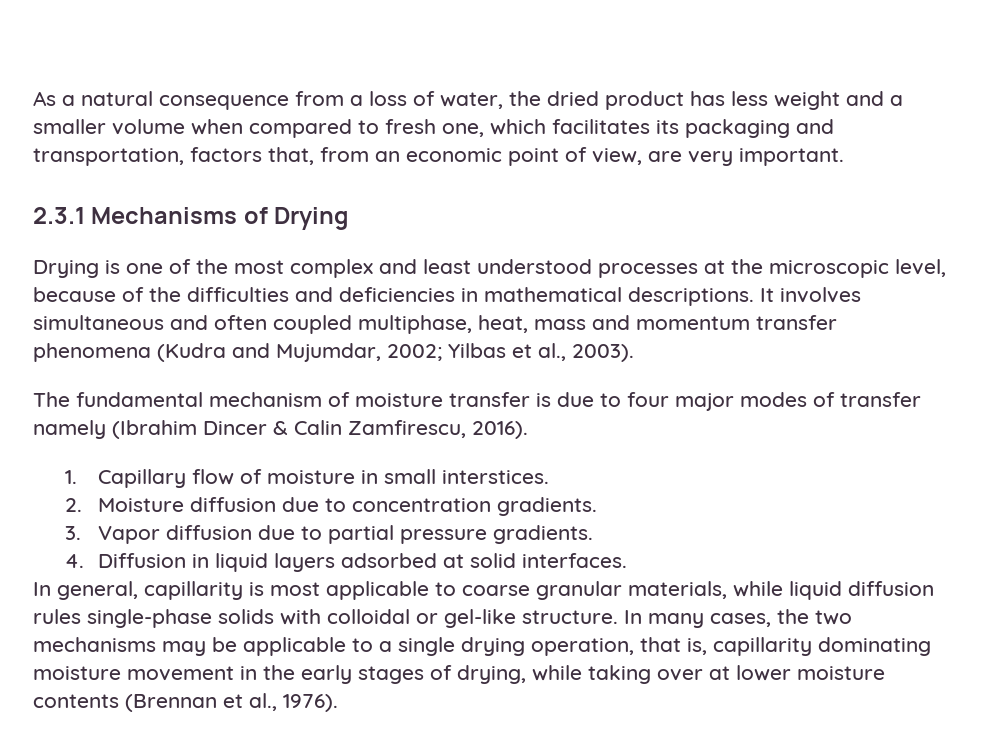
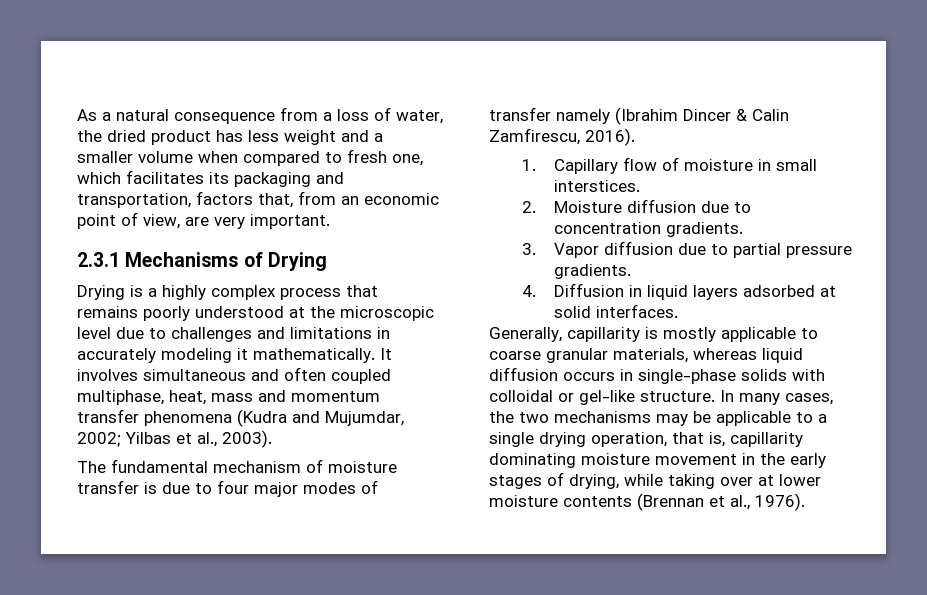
- Drying is one of the most complex and least understood processes at the microscopic level, because of the difficulties and deficiencies in mathematical descriptions.
+ Drying is a highly complex process that remains poorly understood at the microscopic level due to challenges and limitations in accurately modeling it mathematically.
- In general, capillarity is most applicable to coarse granular materials, while liquid diffusion rules single-phase solids with colloidal or gel-like structure.
+ Generally, capillarity is mostly applicable to coarse granular materials, whereas liquid diffusion occurs in single-phase solids with colloidal or gel-like structure.

